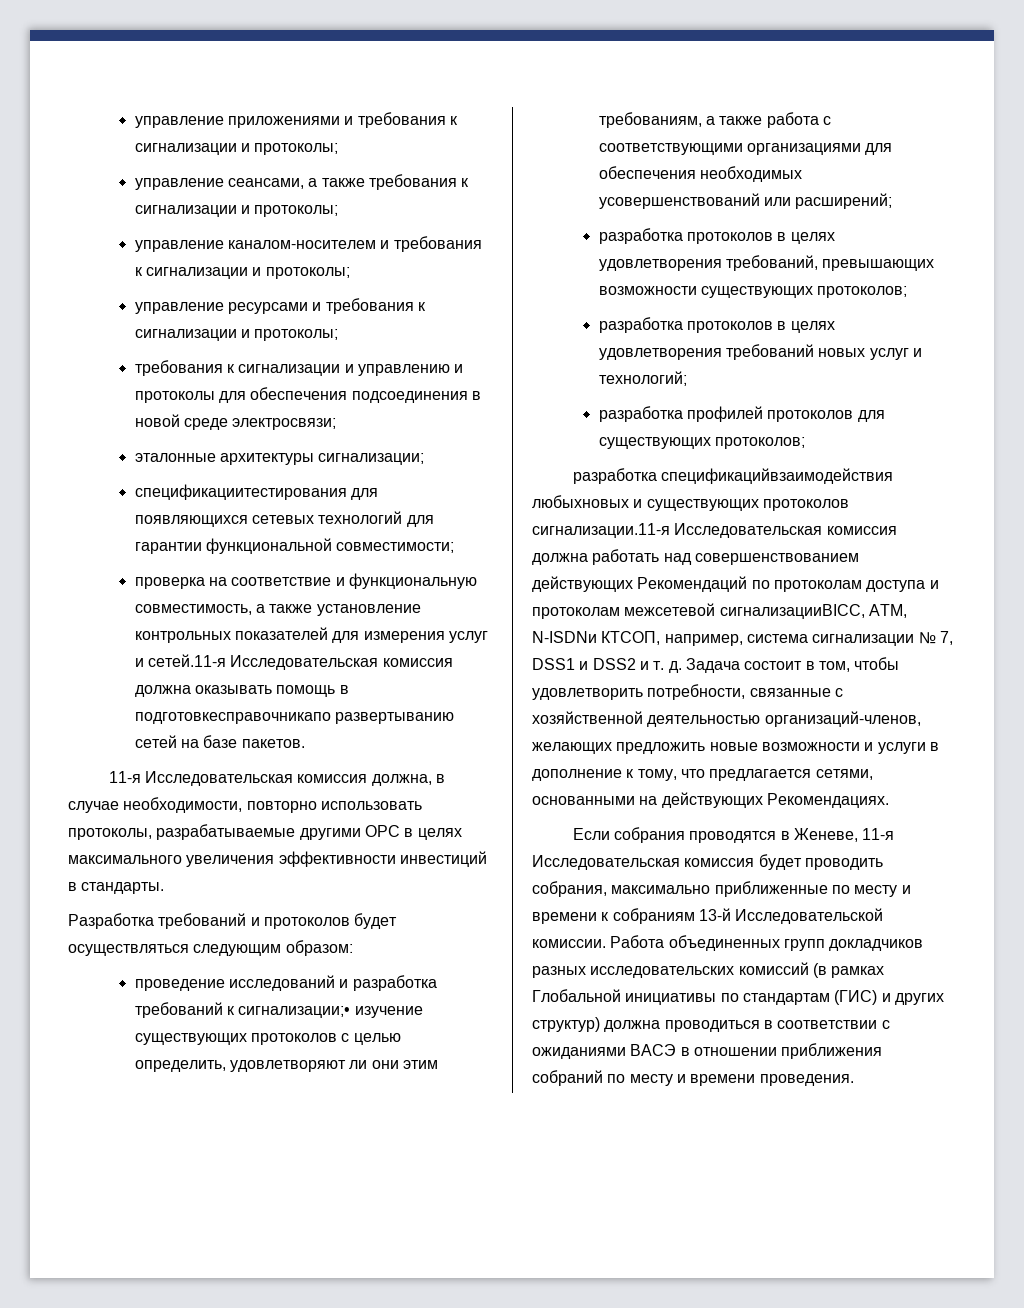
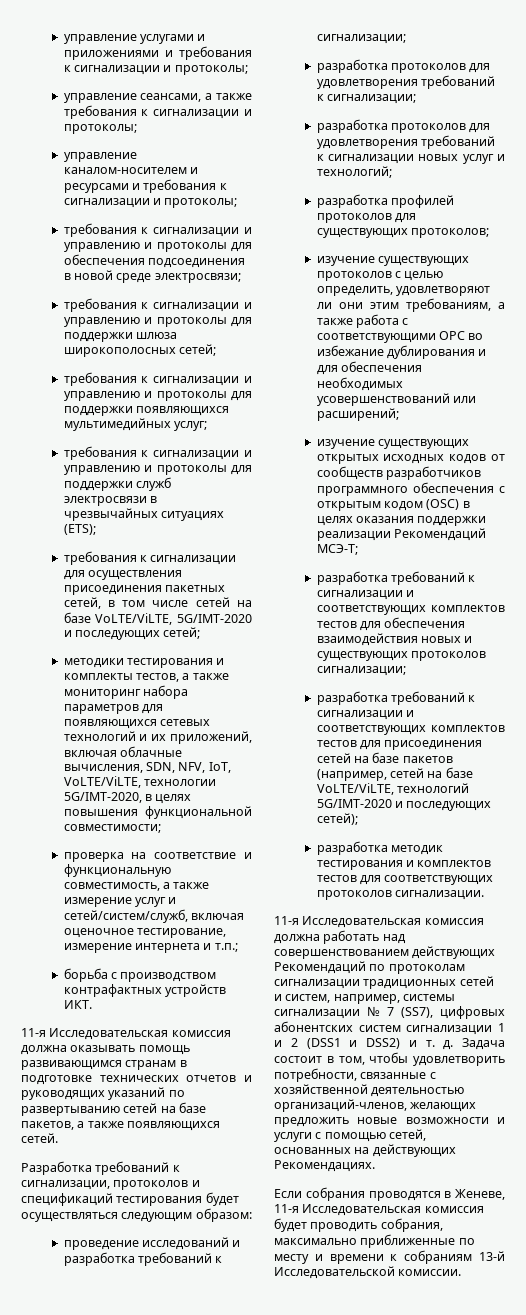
- управление приложениями и требования к сигнализации и протоколы;
+ управление услугами и приложениями и требования к сигнализации и протоколы;
- управление каналом-носителем и требования к сигнализации и протоколы;
- управление ресурсами и требования к сигнализации и протоколы;
+ управление каналом-носителем и ресурсами и требования к сигнализации и протоколы;
- эталонные архитектуры сигнализации;
- спецификациитестирования для появляющихся сетевых технологий для гарантии функциональной совместимости;
+ требования к сигнализации и управлению и протоколы для поддержки шлюза широкополосных сетей;
+ требования к сигнализации и управлению и протоколы для поддержки появляющихся мультимедийных услуг;
+ требования к сигнализации и управлению и протоколы для поддержки служб электросвязи в чрезвычайных ситуациях (ETS);
+ требования к сигнализации для осуществления присоединения пакетных сетей, в том числе сетей на базе VoLTE/ViLTE, 5G/IMT-2020 и последующих сетей;
+ методики тестирования и комплекты тестов, а также мониторинг набора параметров для появляющихся сетевых технологий и их приложений, включая облачные вычисления, SDN, NFV, IoT, VoLTE/ViLTE, технологии 5G/IMT-2020, в целях повышения функциональной совместимости;
- проверка на соответствие и функциональную совместимость, а также установление контрольных показателей для измерения услуг и сетей.11-я Исследовательская комиссия должна оказывать помощь в подготовкесправочникапо развертыванию сетей на базе пакетов.
- 11-я Исследовательская комиссия должна, в случае необходимости, повторно использовать протоколы, разрабатываемые другими ОРС в целях максимального увеличения эффективности инвестиций в стандарты.
- Разработка требований и протоколов будет осуществляться следующим образом:
+ проверка на соответствие и функциональную совместимость, а также измерение услуг и сетей/систем/служб, включая оценочное тестирование, измерение интернета и т.п.;
+ борьба с производством контрафактных устройств ИКТ.
+ 11-я Исследовательская комиссия должна оказывать помощь развивающимся странам в подготовке технических отчетов и руководящих указаний по развертыванию сетей на базе пакетов, а также появляющихся сетей.
+ Разработка требований к сигнализации, протоколов и спецификаций тестирования будет осуществляться следующим образом:
- проведение исследований и разработка требований к сигнализации;• изучение существующих протоколов с целью определить, удовлетворяют ли они этим требованиям, а также работа с соответствующими организациями для обеспечения необходимых усовершенствований или расширений;
+ проведение исследований и разработка требований к сигнализации;
+ разработка протоколов для удовлетворения требований к сигнализации;
+ разработка протоколов для удовлетворения требований к сигнализации новых услуг и технологий;
+ разработка профилей протоколов для существующих протоколов;
+ изучение существующих протоколов с целью определить, удовлетворяют ли они этим требованиям, а также работа с соответствующими ОРС во избежание дублирования и для обеспечения необходимых усовершенствований или расширений;
- разработка протоколов в целях удовлетворения требований, превышающих возможности существующих протоколов;
- разработка протоколов в целях удовлетворения требований новых услуг и технологий;
- разработка профилей протоколов для существующих протоколов;
- разработка спецификацийвзаимодействия любыхновых и существующих протоколов сигнализации.11-я Исследовательская комиссия должна работать над совершенствованием действующих Рекомендаций по протоколам доступа и протоколам межсетевой сигнализацииBICC, АТМ, N-ISDNи КТСОП, например, система сигнализации № 7, DSS1 и DSS2 и т. д.
+ изучение существующих открытых исходных кодов от сообществ разработчиков программного обеспечения с открытым кодом (OSC) в целях оказания поддержки реализации Рекомендаций МСЭ-Т;
+ разработка требований к сигнализации и соответствующих комплектов тестов для обеспечения взаимодействия новых и существующих протоколов сигнализации;
+ разработка требований к сигнализации и соответствующих комплектов тестов для присоединения сетей на базе пакетов (например, сетей на базе VoLTE/ViLTE, технологий 5G/IMT-2020 и последующих сетей);
+ разработка методик тестирования и комплектов тестов для соответствующих протоколов сигнализации.
+ 11-я Исследовательская комиссия должна работать над совершенствованием действующих Рекомендаций по протоколам сигнализации традиционных сетей и систем, например, системы сигнализации № 7 (SS7), цифровых абонентских систем сигнализации 1 и 2 (DSS1 и DSS2) и т. д.
- Задача состоит в том, чтобы удовлетворить потребности, связанные с хозяйственной деятельностью организаций-членов, желающих предложить новые возможности и услуги в дополнение к тому, что предлагается сетями, основанными на действующих Рекомендациях.
+ Задача состоит в том, чтобы удовлетворить потребности, связанные с хозяйственной деятельностью организаций-членов, желающих предложить новые возможности и услуги с помощью сетей, основанных на действующих Рекомендациях.
- Работа объединенных групп докладчиков разных исследовательских комиссий (в рамках Глобальной инициативы по стандартам (ГИС) и других структур) должна проводиться в соответствии с ожиданиями ВАСЭ в отношении приближения собраний по месту и времени проведения.

